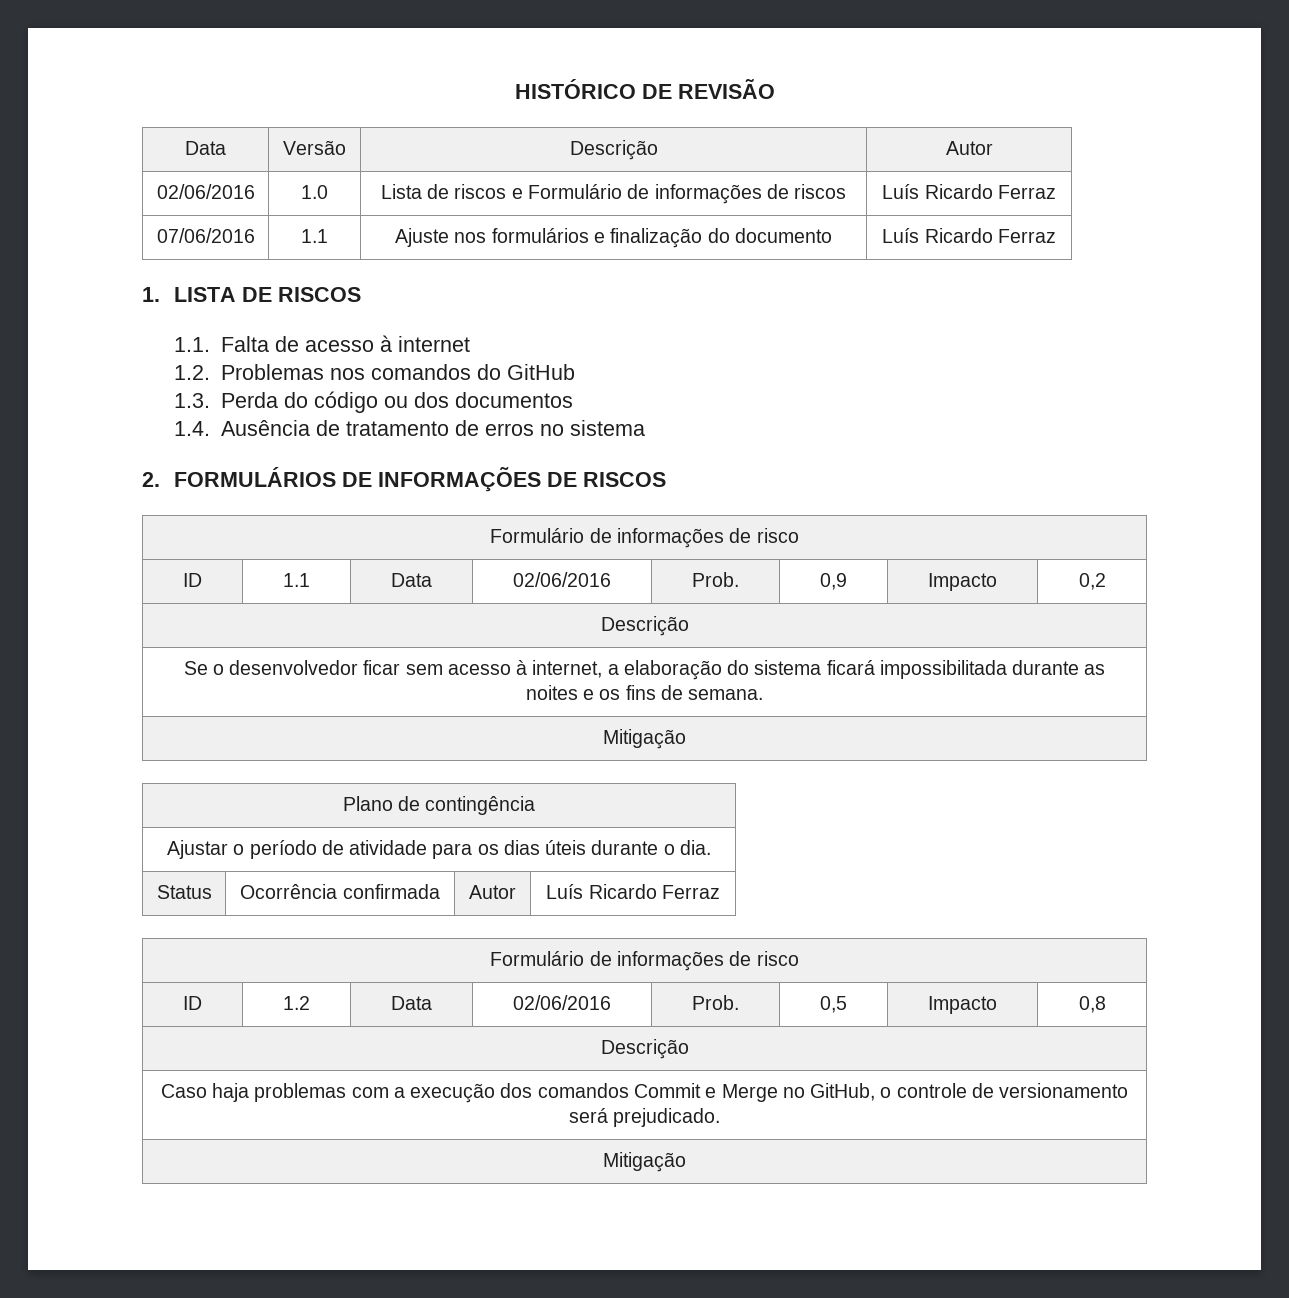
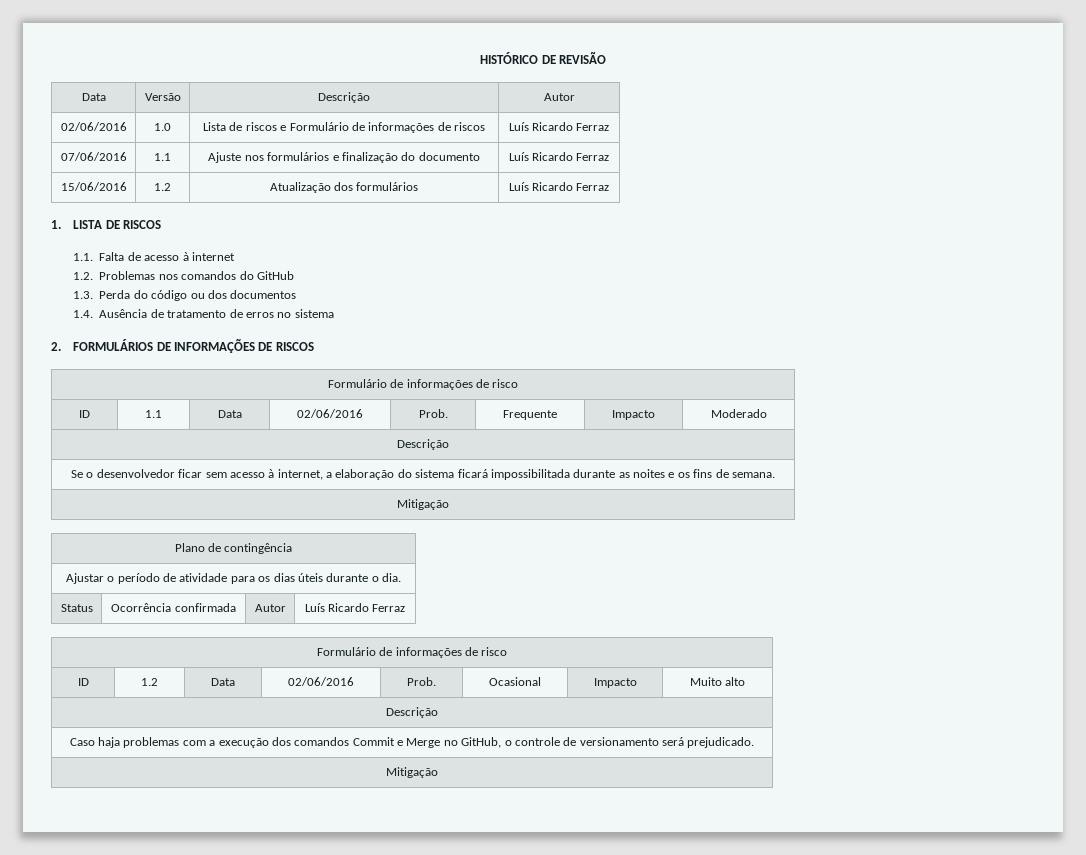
+ 15/06/2016 | 1.2 | Atualização dos formulários | Luís Ricardo Ferraz
- ID | 1.1 | Data | 02/06/2016 | Prob. | 0,9 | Impacto | 0,2
+ ID | 1.1 | Data | 02/06/2016 | Prob. | Frequente | Impacto | Moderado
- ID | 1.2 | Data | 02/06/2016 | Prob. | 0,5 | Impacto | 0,8
+ ID | 1.2 | Data | 02/06/2016 | Prob. | Ocasional | Impacto | Muito alto

